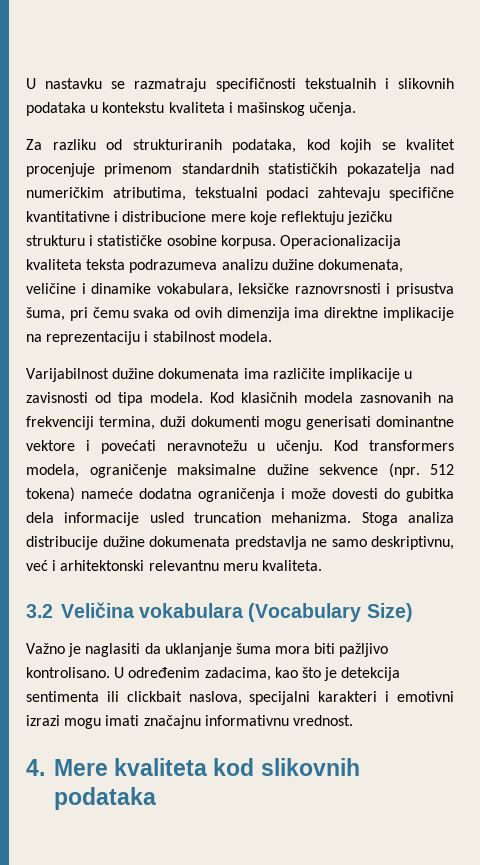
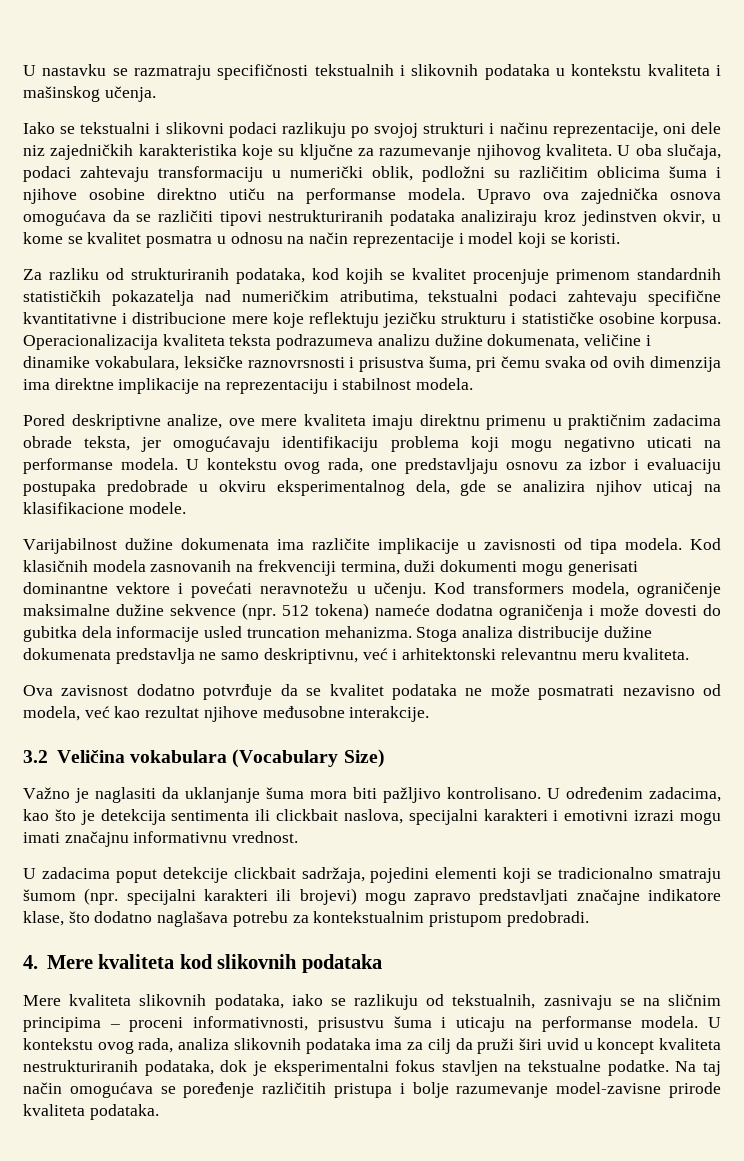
+ Iako se tekstualni i slikovni podaci razlikuju po svojoj strukturi i načinu reprezentacije, oni dele niz zajedničkih karakteristika koje su ključne za razumevanje njihovog kvaliteta. U oba slučaja, podaci zahtevaju transformaciju u numerički oblik, podložni su različitim oblicima šuma i njihove osobine direktno utiču na performanse modela. Upravo ova zajednička osnova omogućava da se različiti tipovi nestrukturiranih podataka analiziraju kroz jedinstven okvir, u kome se kvalitet posmatra u odnosu na način reprezentacije i model koji se koristi.
+ Pored deskriptivne analize, ove mere kvaliteta imaju direktnu primenu u praktičnim zadacima obrade teksta, jer omogućavaju identifikaciju problema koji mogu negativno uticati na performanse modela. U kontekstu ovog rada, one predstavljaju osnovu za izbor i evaluaciju postupaka predobrade u okviru eksperimentalnog dela, gde se analizira njihov uticaj na klasifikacione modele.
+ Ova zavisnost dodatno potvrđuje da se kvalitet podataka ne može posmatrati nezavisno od modela, već kao rezultat njihove međusobne interakcije.
+ U zadacima poput detekcije clickbait sadržaja, pojedini elementi koji se tradicionalno smatraju šumom (npr. specijalni karakteri ili brojevi) mogu zapravo predstavljati značajne indikatore klase, što dodatno naglašava potrebu za kontekstualnim pristupom predobradi.
+ Mere kvaliteta slikovnih podataka, iako se razlikuju od tekstualnih, zasnivaju se na sličnim principima – proceni informativnosti, prisustvu šuma i uticaju na performanse modela. U kontekstu ovog rada, analiza slikovnih podataka ima za cilj da pruži širi uvid u koncept kvaliteta nestrukturiranih podataka, dok je eksperimentalni fokus stavljen na tekstualne podatke. Na taj način omogućava se poređenje različitih pristupa i bolje razumevanje model-zavisne prirode kvaliteta podataka.

